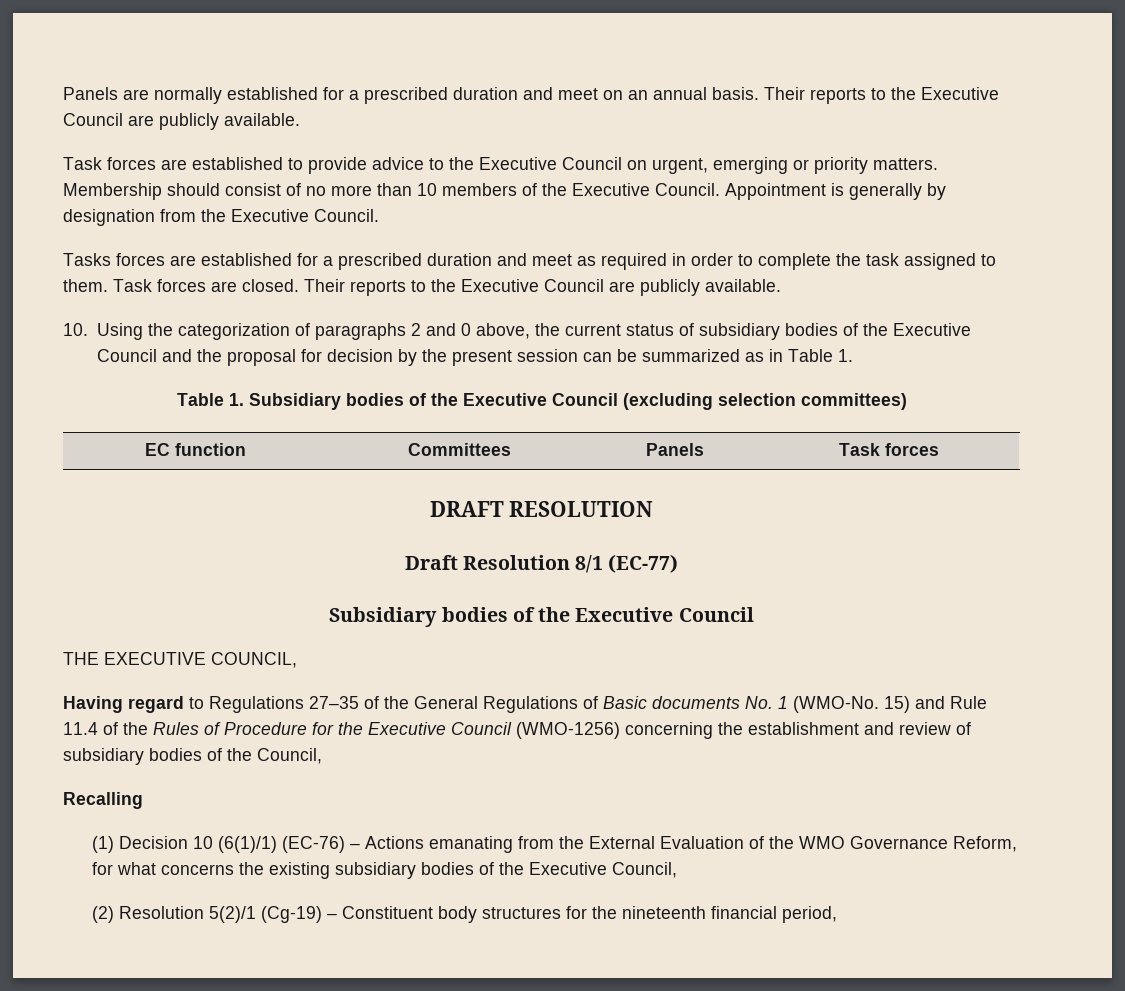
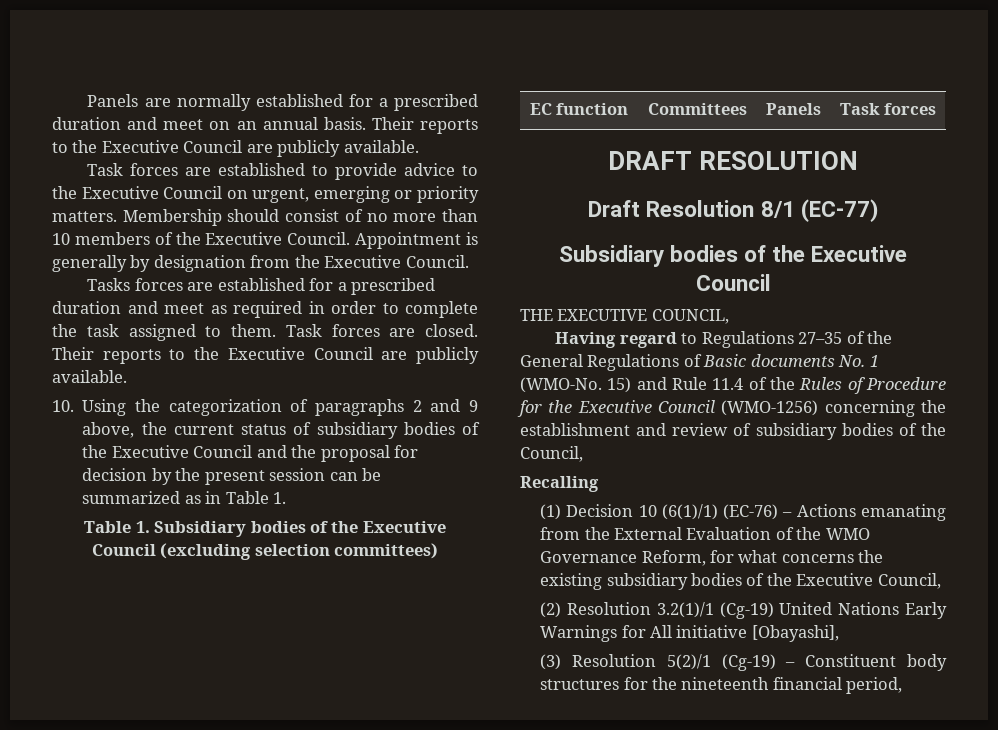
- 10. Using the categorization of paragraphs 2 and 0 above, the current status of subsidiary bodies of the Executive Council and the proposal for decision by the present session can be summarized as in Table 1.
+ 10. Using the categorization of paragraphs 2 and 9 above, the current status of subsidiary bodies of the Executive Council and the proposal for decision by the present session can be summarized as in Table 1.
- (2) Resolution 5(2)/1 (Cg-19) – Constituent body structures for the nineteenth financial period,
+ (2) Resolution 3.2(1)/1 (Cg-19) United Nations Early Warnings for All initiative [Obayashi],
+ (3) Resolution 5(2)/1 (Cg-19) – Constituent body structures for the nineteenth financial period,

